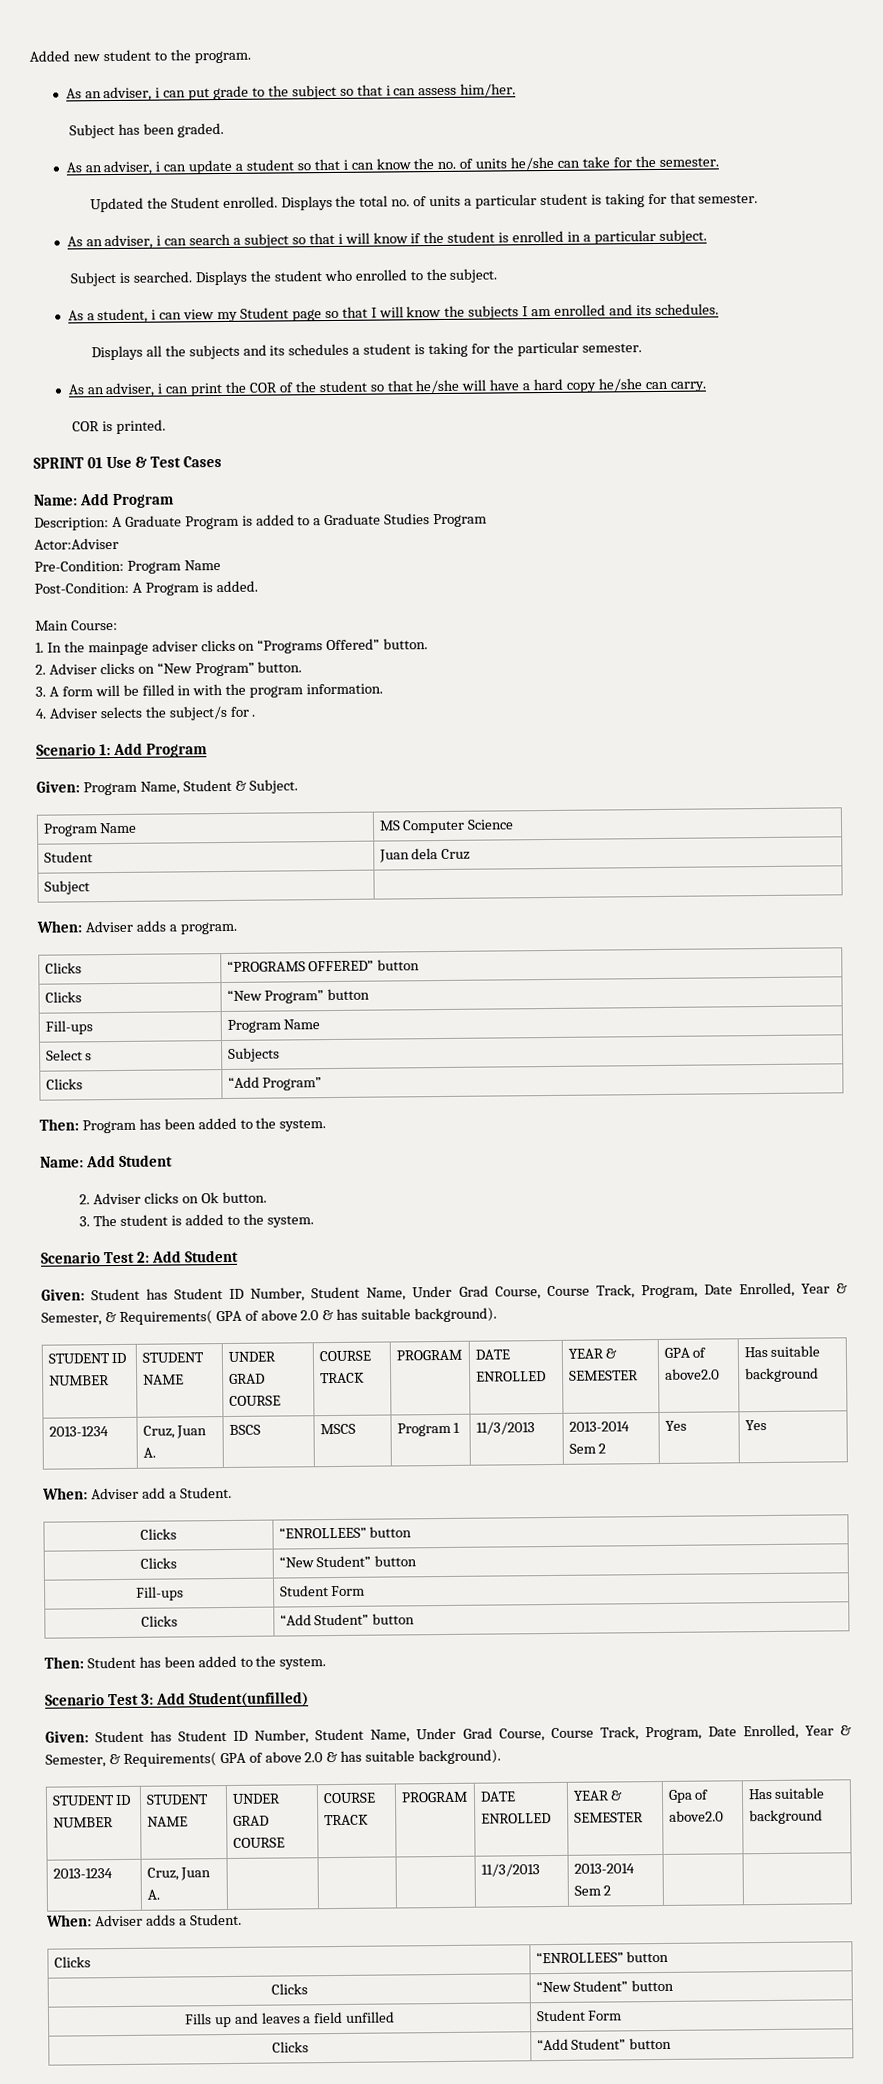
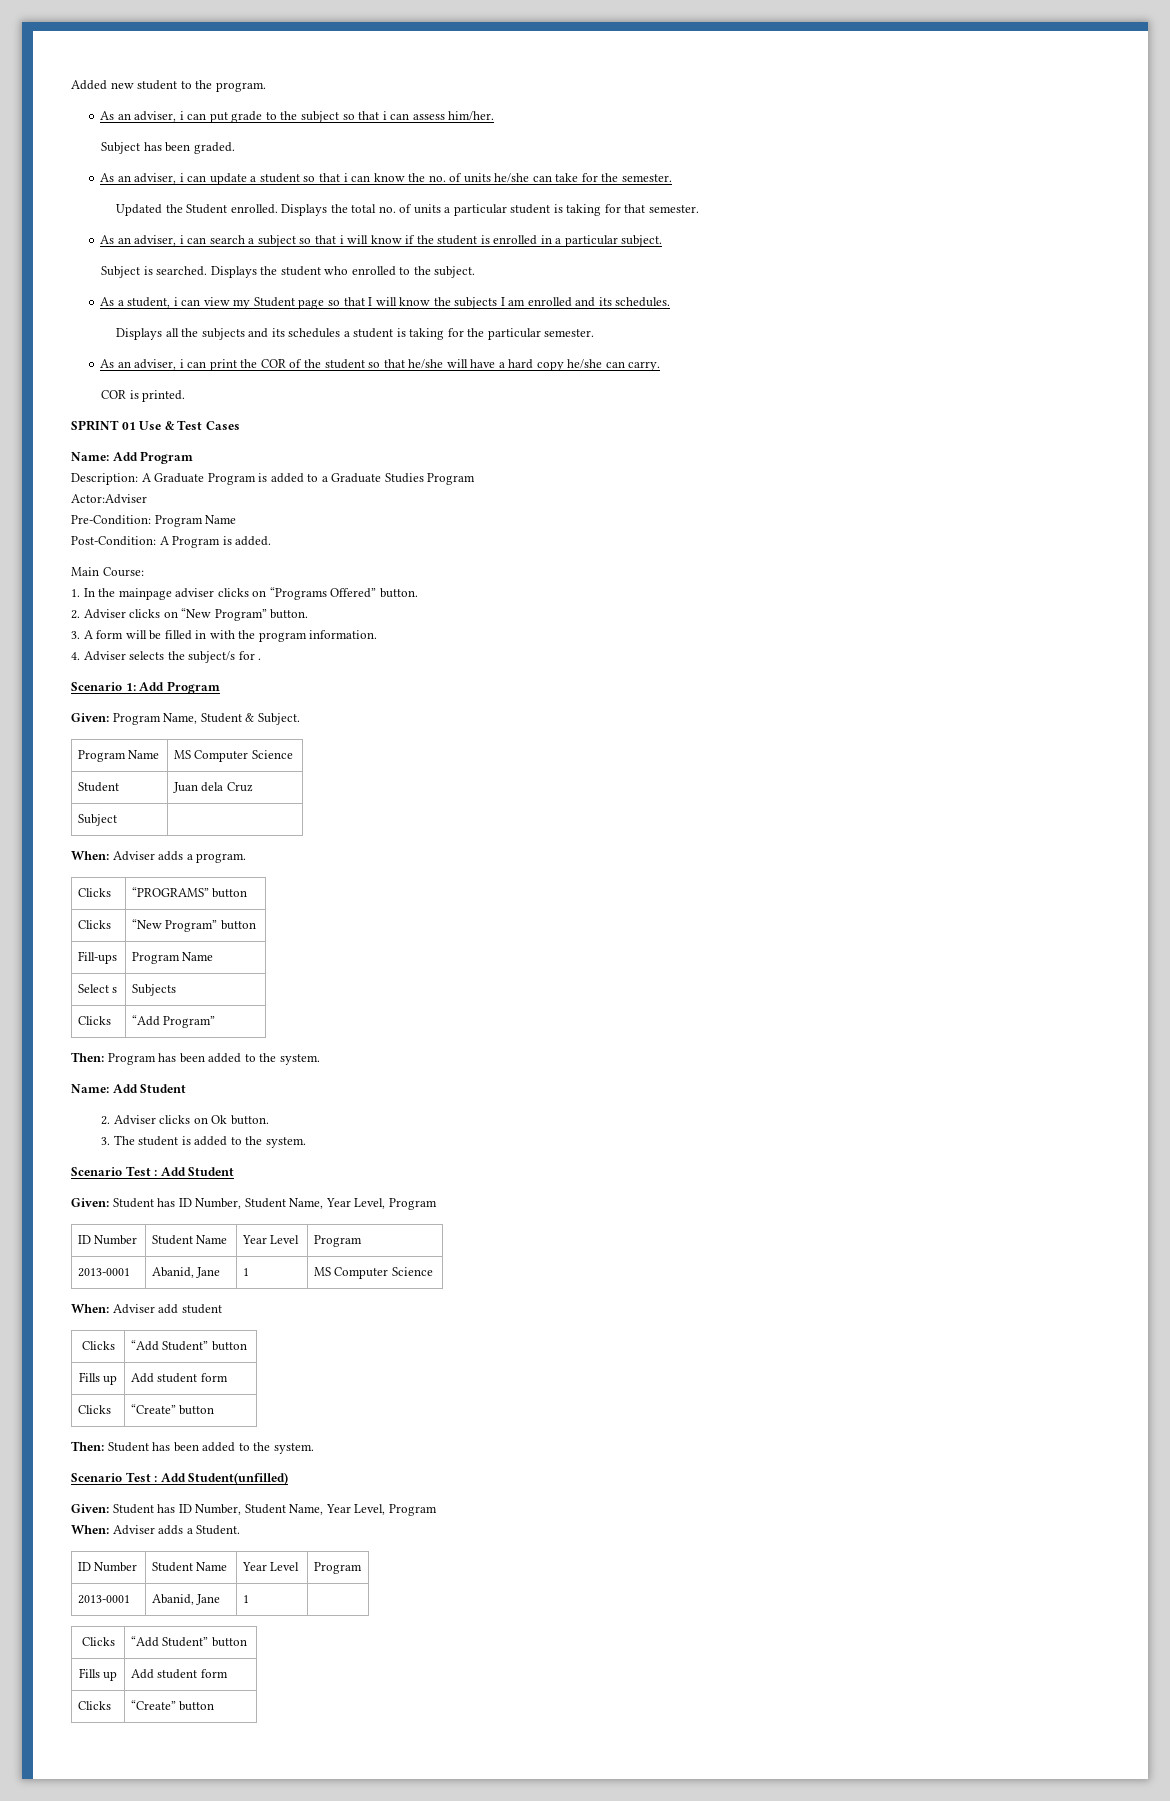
- Clicks | “PROGRAMS OFFERED” button
+ Clicks | “PROGRAMS” button
- Scenario Test 2: Add Student
- Given: Student has Student ID Number, Student Name, Under Grad Course, Course Track, Program, Date Enrolled, Year & Semester, & Requirements( GPA of above 2.0 & has suitable background).
- STUDENT ID NUMBER | STUDENT NAME | UNDER GRAD COURSE | COURSE TRACK | PROGRAM | DATE ENROLLED | YEAR & SEMESTER | GPA of above2.0 | Has suitable background
- 2013-1234 | Cruz, Juan A. | BSCS | MSCS | Program 1 | 11/3/2013 | 2013-2014 Sem 2 | Yes | Yes
- When: Adviser add a Student.
- Clicks | “ENROLLEES” button
- Clicks | “New Student” button
- Fill-ups | Student Form
+ Scenario Test : Add Student
+ Given: Student has ID Number, Student Name, Year Level, Program
+ ID Number | Student Name | Year Level | Program
+ 2013-0001 | Abanid, Jane | 1 | MS Computer Science
+ When: Adviser add student
  Clicks | “Add Student” button
+ Fills up | Add student form
+ Clicks | “Create” button
- Scenario Test 3: Add Student(unfilled)
- Given: Student has Student ID Number, Student Name, Under Grad Course, Course Track, Program, Date Enrolled, Year & Semester, & Requirements( GPA of above 2.0 & has suitable background).
- STUDENT ID NUMBER | STUDENT NAME | UNDER GRAD COURSE | COURSE TRACK | PROGRAM | DATE ENROLLED | YEAR & SEMESTER | Gpa of above2.0 | Has suitable background
- 2013-1234 | Cruz, Juan A. | | | | 11/3/2013 | 2013-2014 Sem 2 | |
+ Scenario Test : Add Student(unfilled)
+ Given: Student has ID Number, Student Name, Year Level, Program
  When: Adviser adds a Student.
- Clicks | “ENROLLEES” button
- Clicks | “New Student” button
- Fills up and leaves a field unfilled | Student Form
+ ID Number | Student Name | Year Level | Program
+ 2013-0001 | Abanid, Jane | 1 |
  Clicks | “Add Student” button
+ Fills up | Add student form
+ Clicks | “Create” button

